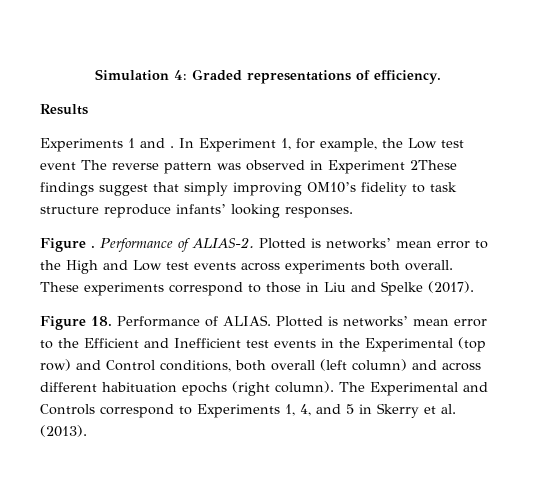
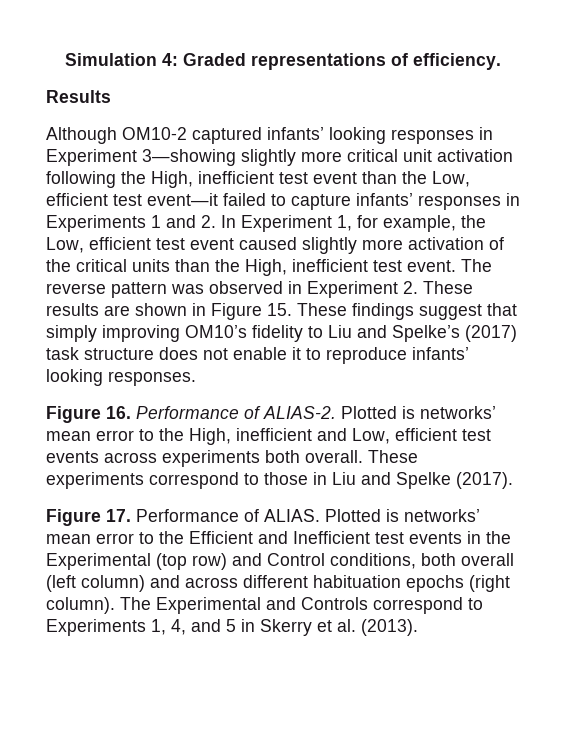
- Experiments 1 and . In Experiment 1, for example, the Low test event The reverse pattern was observed in Experiment 2These findings suggest that simply improving OM10’s fidelity to task structure reproduce infants’ looking responses.
+ Although OM10-2 captured infants’ looking responses in Experiment 3—showing slightly more critical unit activation following the High, inefficient test event than the Low, efficient test event—it failed to capture infants’ responses in Experiments 1 and 2. In Experiment 1, for example, the Low, efficient test event caused slightly more activation of the critical units than the High, inefficient test event. The reverse pattern was observed in Experiment 2. These results are shown in Figure 15. These findings suggest that simply improving OM10’s fidelity to Liu and Spelke’s (2017) task structure does not enable it to reproduce infants’ looking responses.
- Figure . Performance of ALIAS-2.
+ Figure 16. Performance of ALIAS-2.
- Plotted is networks’ mean error to the High and Low test events across experiments both overall.
+ Plotted is networks’ mean error to the High, inefficient and Low, efficient test events across experiments both overall.
- Figure 18. Performance of ALIAS.
+ Figure 17. Performance of ALIAS.

